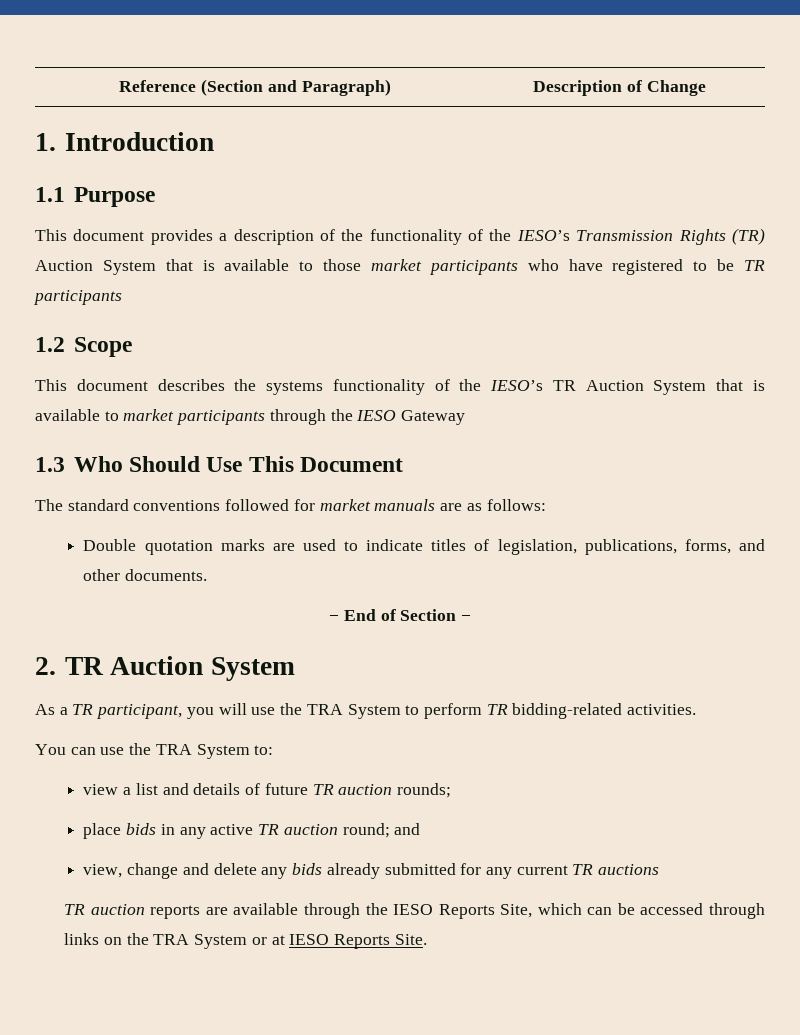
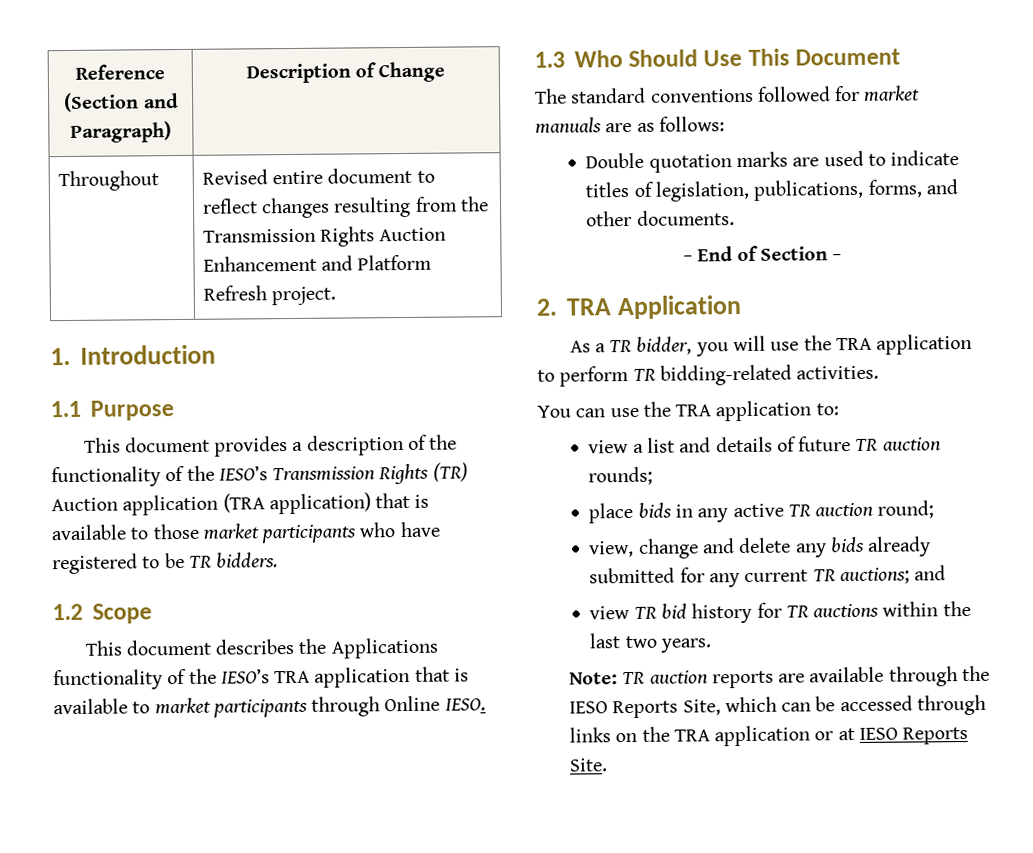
+ Throughout | Revised entire document to reflect changes resulting from the Transmission Rights Auction Enhancement and Platform Refresh project.
- This document provides a description of the functionality of the IESO’s Transmission Rights (TR) Auction System that is available to those market participants who have registered to be TR participants
+ This document provides a description of the functionality of the IESO’s Transmission Rights (TR) Auction application (TRA application) that is available to those market participants who have registered to be TR bidders.
- This document describes the systems functionality of the IESO’s TR Auction System that is available to market participants through the IESO Gateway
+ This document describes the Applications functionality of the IESO’s TRA application that is available to market participants through Online IESO.
- 2. TR Auction System
+ 2. TRA Application
- As a TR participant, you will use the TRA System to perform TR bidding-related activities.
+ As a TR bidder, you will use the TRA application to perform TR bidding-related activities.
- You can use the TRA System to:
+ You can use the TRA application to:
- place bids in any active TR auction round; and
+ place bids in any active TR auction round;
- view, change and delete any bids already submitted for any current TR auctions
- TR auction reports are available through the IESO Reports Site, which can be accessed through links on the TRA System or at IESO Reports Site.
+ view, change and delete any bids already submitted for any current TR auctions; and
+ view TR bid history for TR auctions within the last two years.
+ Note: TR auction reports are available through the IESO Reports Site, which can be accessed through links on the TRA application or at IESO Reports Site.

